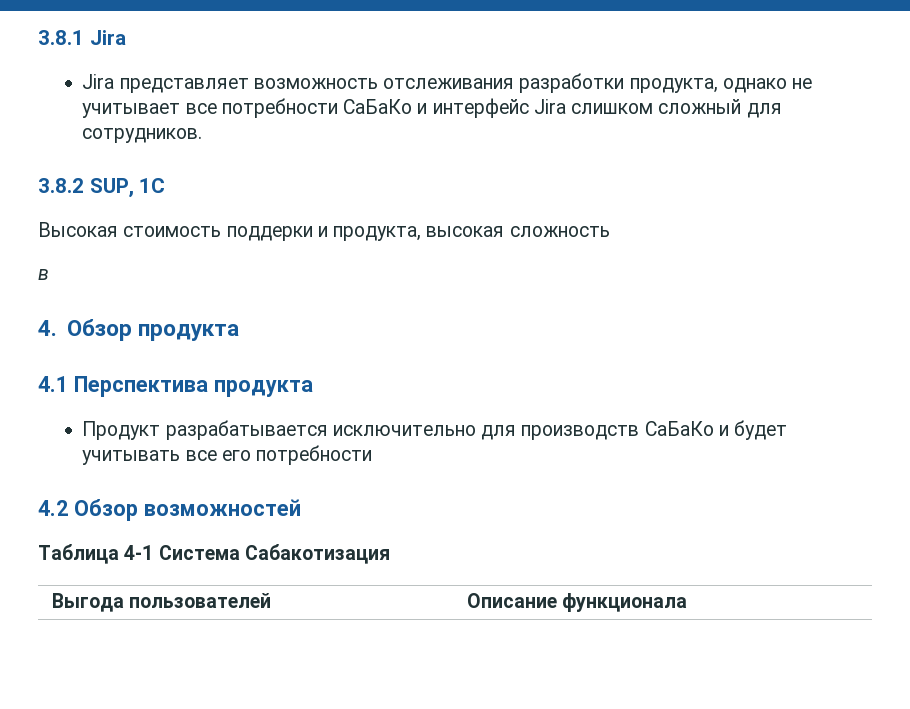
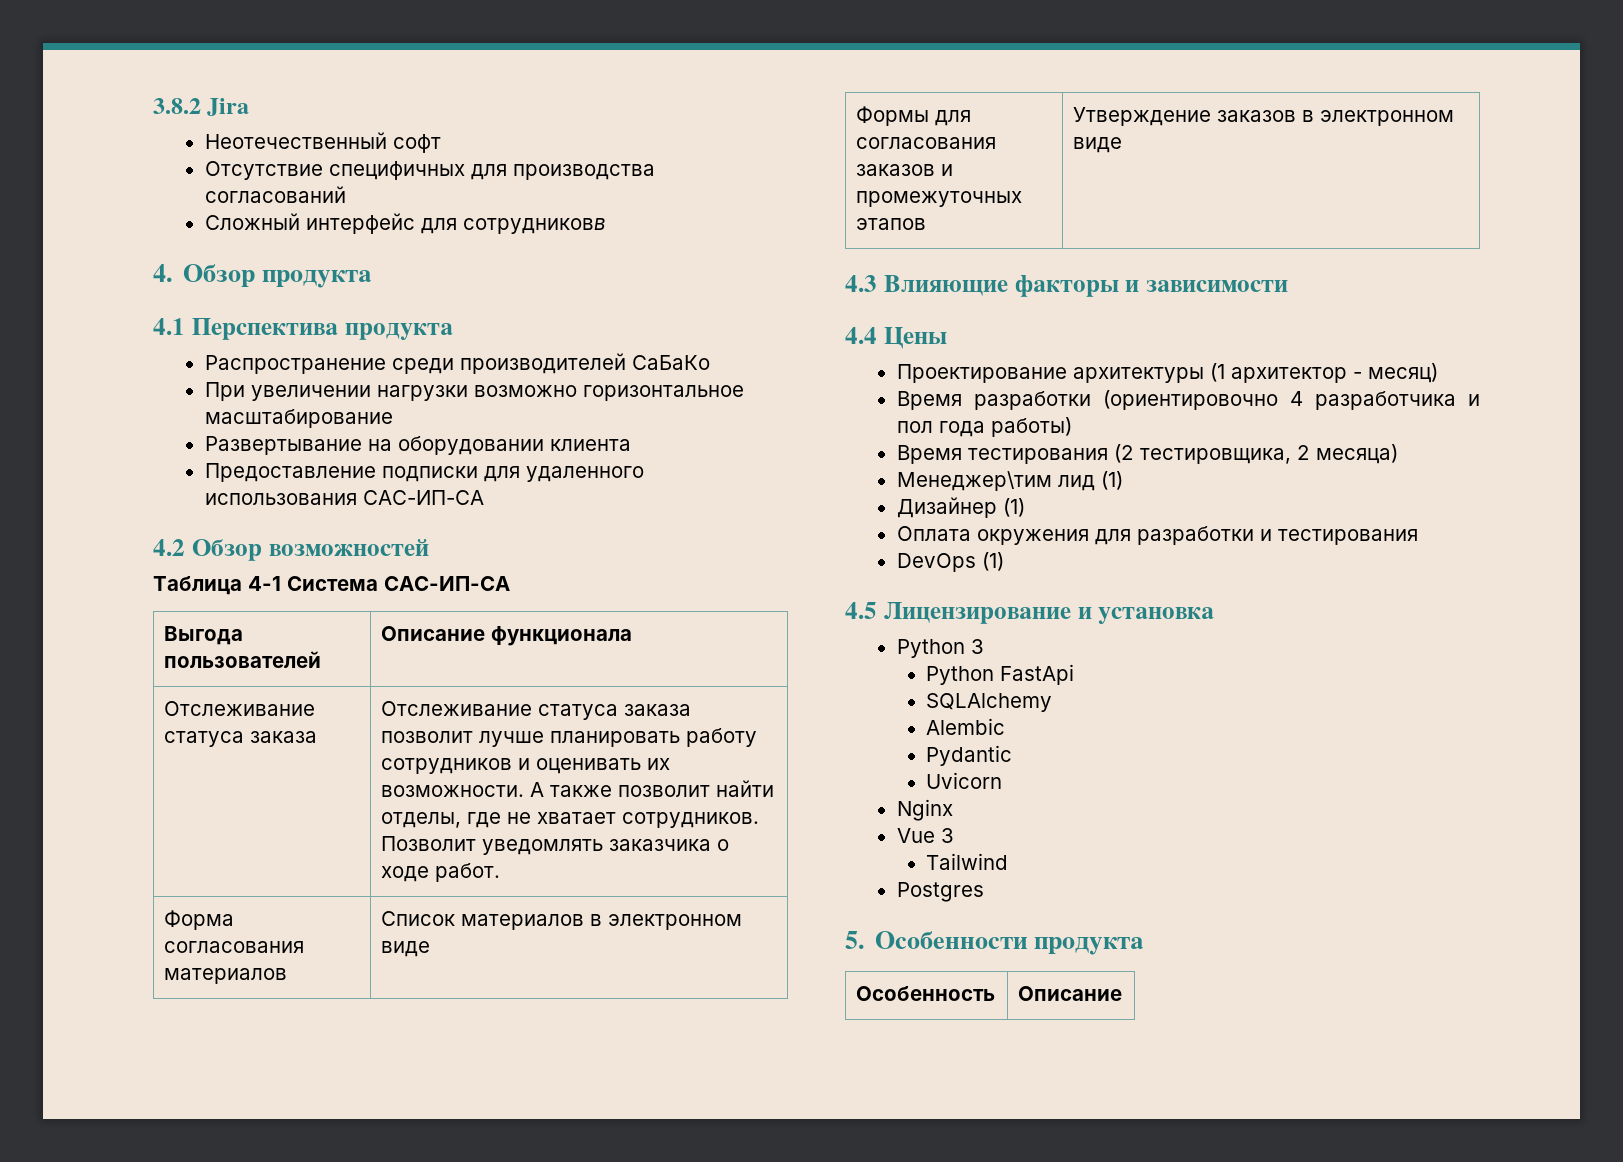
- 3.8.1 Jira
+ 3.8.2 Jira
- Jira представляет возможность отслеживания разработки продукта, однако не учитывает все потребности СаБаКо и интерфейс Jira слишком сложный для сотрудников.
- 3.8.2 SUP, 1С
- Высокая стоимость поддерки и продукта, высокая сложность
- в
+ Неотечественный софт
+ Отсутствие специфичных для производства согласований
+ Сложный интерфейс для сотрудниковв
- Продукт разрабатывается исключительно для производств СаБаКо и будет учитывать все его потребности
+ Распространение среди производителей СаБаКо
+ При увеличении нагрузки возможно горизонтальное масштабирование
+ Развертывание на оборудовании клиента
+ Предоставление подписки для удаленного использования САС-ИП-СА
- Таблица 4-1 Система Сабакотизация
+ Таблица 4-1 Система САС-ИП-СА
+ Отслеживание статуса заказа | Отслеживание статуса заказа позволит лучше планировать работу сотрудников и оценивать их возможности. А также позволит найти отделы, где не хватает сотрудников. Позволит уведомлять заказчика о ходе работ.
+ Форма согласования материалов | Список материалов в электронном виде
+ Формы для согласования заказов и промежуточных этапов | Утверждение заказов в электронном виде
+ 4.3 Влияющие факторы и зависимости
+ 4.4 Цены
+ Проектирование архитектуры (1 архитектор - месяц)
+ Время разработки (ориентировочно 4 разработчика и пол года работы)
+ Время тестирования (2 тестировщика, 2 месяца)
+ Менеджер\тим лид (1)
+ Дизайнер (1)
+ Оплата окружения для разработки и тестирования
+ DevOps (1)
+ 4.5 Лицензирование и установка
+ Python 3
+ Python FastApi
+ SQLAlchemy
+ Alembic
+ Pydantic
+ Uvicorn
+ Nginx
+ Vue 3
+ Tailwind
+ Postgres
+ 5. Особенности продукта
+ Особенность | Описание

